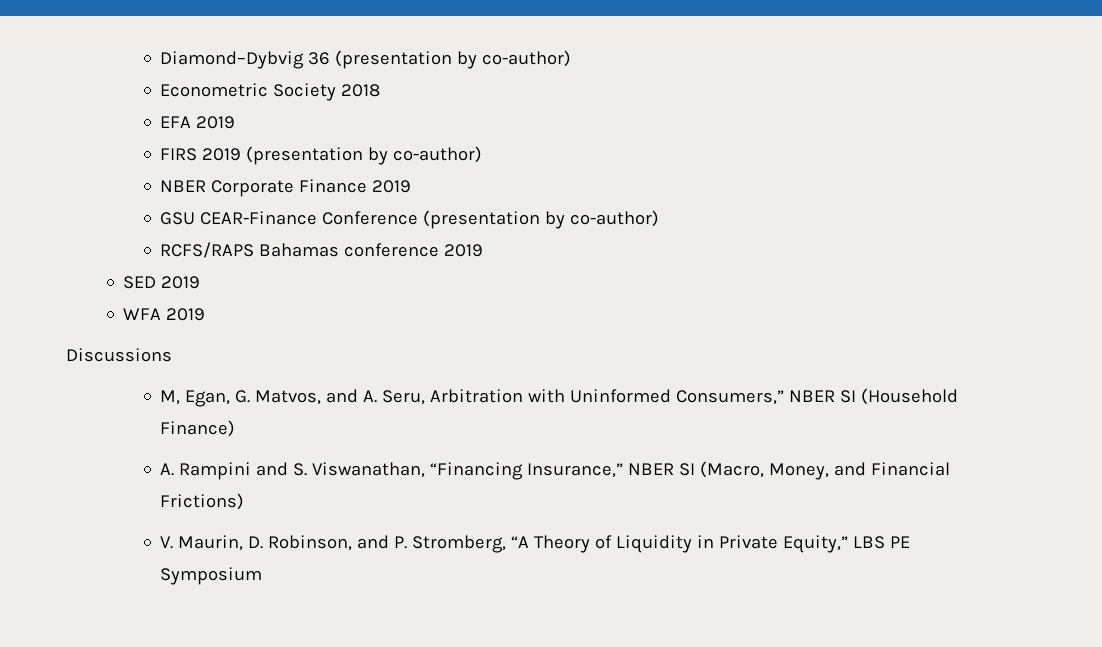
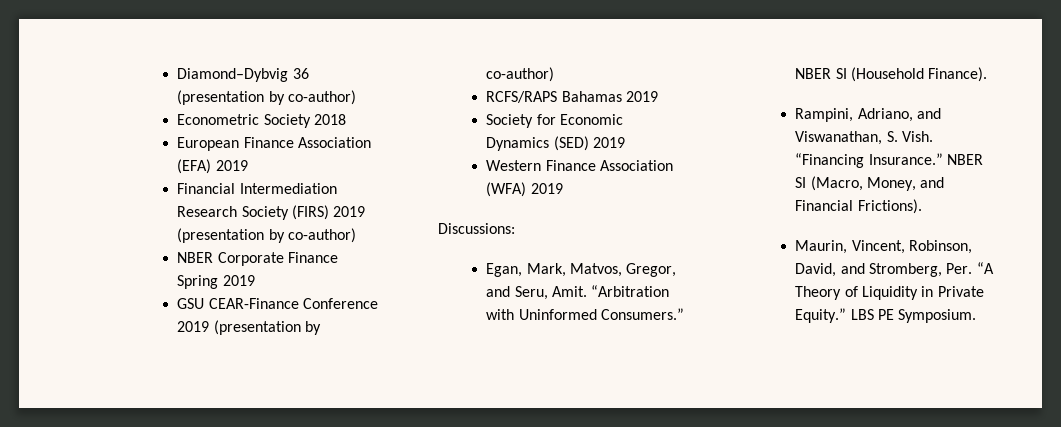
- EFA 2019
- FIRS 2019 (presentation by co-author)
+ European Finance Association (EFA) 2019
+ Financial Intermediation Research Society (FIRS) 2019 (presentation by co-author)
- NBER Corporate Finance 2019
+ NBER Corporate Finance Spring 2019
- GSU CEAR-Finance Conference (presentation by co-author)
+ GSU CEAR-Finance Conference 2019 (presentation by co-author)
- RCFS/RAPS Bahamas conference 2019
- SED 2019
- WFA 2019
- Discussions
- M, Egan, G. Matvos, and A. Seru, Arbitration with Uninformed Consumers,” NBER SI (Household Finance)
- A. Rampini and S. Viswanathan, “Financing Insurance,” NBER SI (Macro, Money, and Financial Frictions)
- V. Maurin, D. Robinson, and P. Stromberg, “A Theory of Liquidity in Private Equity,” LBS PE Symposium
+ RCFS/RAPS Bahamas 2019
+ Society for Economic Dynamics (SED) 2019
+ Western Finance Association (WFA) 2019
+ Discussions:
+ Egan, Mark, Matvos, Gregor, and Seru, Amit. “Arbitration with Uninformed Consumers.” NBER SI (Household Finance).
+ Rampini, Adriano, and Viswanathan, S. Vish. “Financing Insurance.” NBER SI (Macro, Money, and Financial Frictions).
+ Maurin, Vincent, Robinson, David, and Stromberg, Per. “A Theory of Liquidity in Private Equity.” LBS PE Symposium.

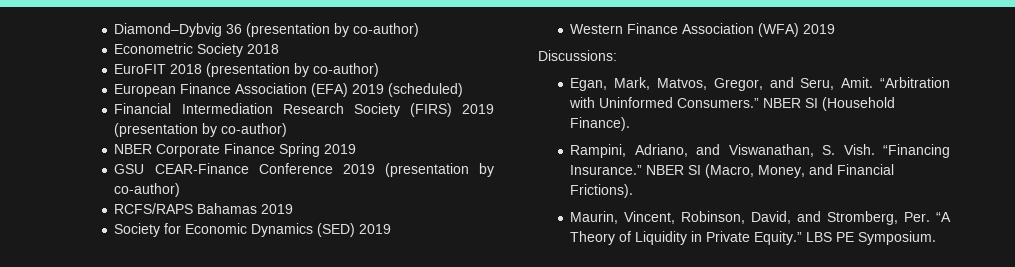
+ EuroFIT 2018 (presentation by co-author)
- European Finance Association (EFA) 2019
+ European Finance Association (EFA) 2019 (scheduled)

